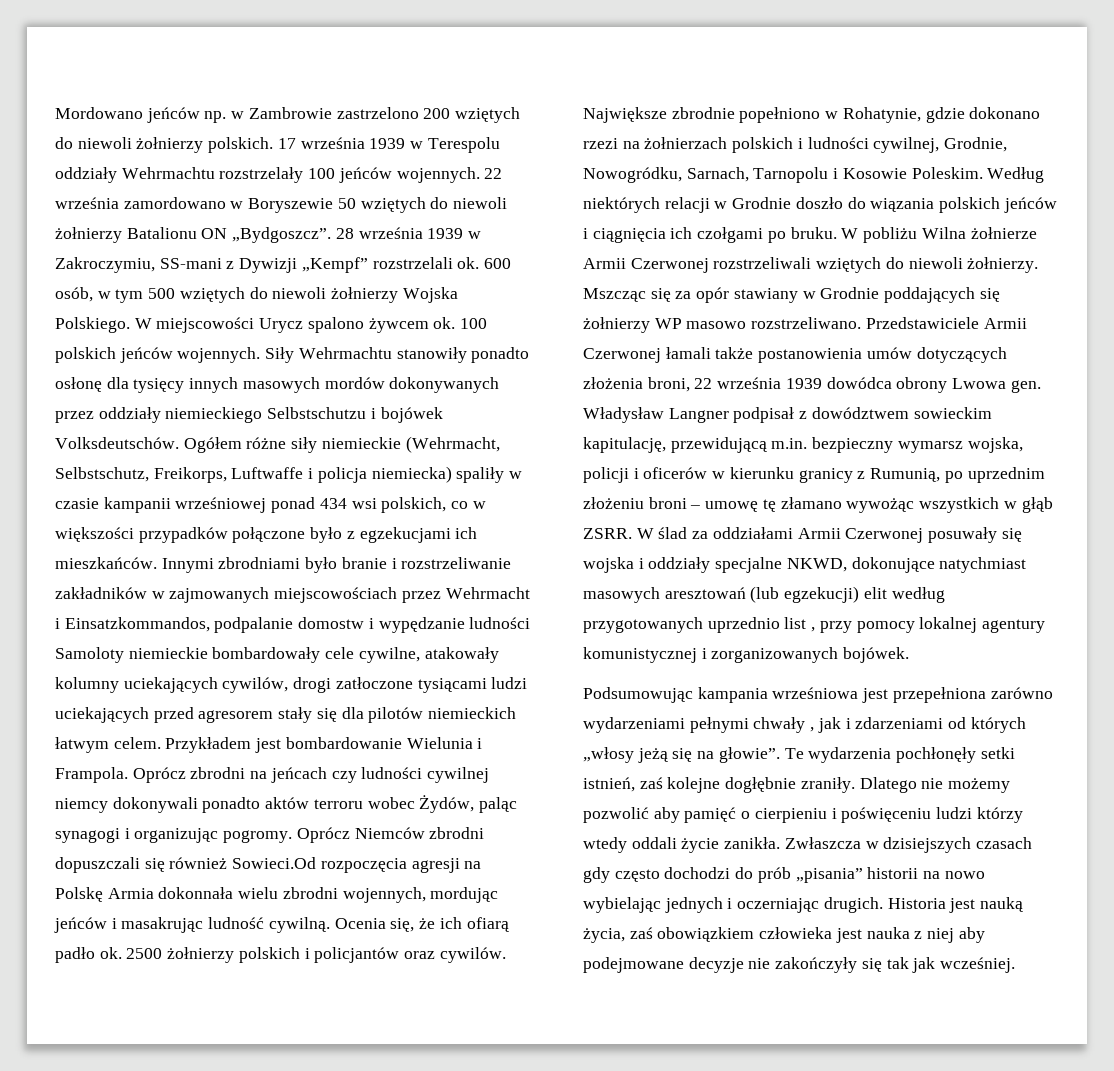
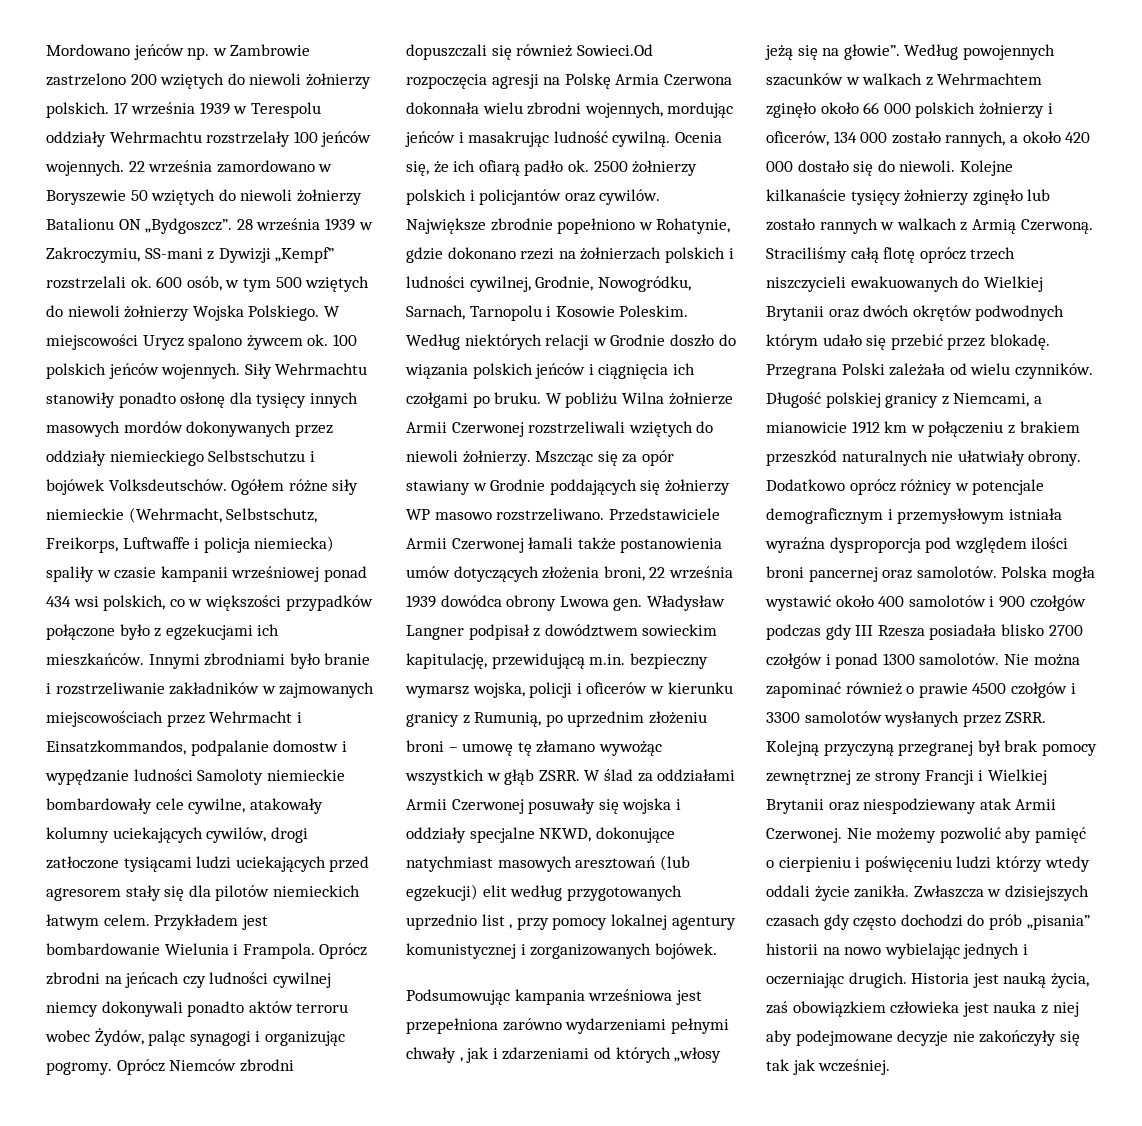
- Oprócz Niemców zbrodni dopuszczali się również Sowieci.Od rozpoczęcia agresji na Polskę Armia dokonnała wielu zbrodni wojennych, mordując jeńców i masakrując ludność cywilną.
+ Oprócz Niemców zbrodni dopuszczali się również Sowieci.Od rozpoczęcia agresji na Polskę Armia Czerwona dokonnała wielu zbrodni wojennych, mordując jeńców i masakrując ludność cywilną.
- Te wydarzenia pochłonęły setki istnień, zaś kolejne dogłębnie zraniły. Dlatego nie możemy pozwolić aby pamięć o cierpieniu i poświęceniu ludzi którzy wtedy oddali życie zanikła.
+ Według powojennych szacunków w walkach z Wehrmachtem zginęło około 66 000 polskich żołnierzy i oficerów, 134 000 zostało rannych, a około 420 000 dostało się do niewoli. Kolejne kilkanaście tysięcy żołnierzy zginęło lub zostało rannych w walkach z Armią Czerwoną. Straciliśmy całą flotę oprócz trzech niszczycieli ewakuowanych do Wielkiej Brytanii oraz dwóch okrętów podwodnych którym udało się przebić przez blokadę. Przegrana Polski zależała od wielu czynników. Długość polskiej granicy z Niemcami, a mianowicie 1912 km w połączeniu z brakiem przeszkód naturalnych nie ułatwiały obrony. Dodatkowo oprócz różnicy w potencjale demograficznym i przemysłowym istniała wyraźna dysproporcja pod względem ilości broni pancernej oraz samolotów. Polska mogła wystawić około 400 samolotów i 900 czołgów podczas gdy III Rzesza posiadała blisko 2700 czołgów i ponad 1300 samolotów. Nie można zapominać również o prawie 4500 czołgów i 3300 samolotów wysłanych przez ZSRR. Kolejną przyczyną przegranej był brak pomocy zewnętrznej ze strony Francji i Wielkiej Brytanii oraz niespodziewany atak Armii Czerwonej. Nie możemy pozwolić aby pamięć o cierpieniu i poświęceniu ludzi którzy wtedy oddali życie zanikła.

